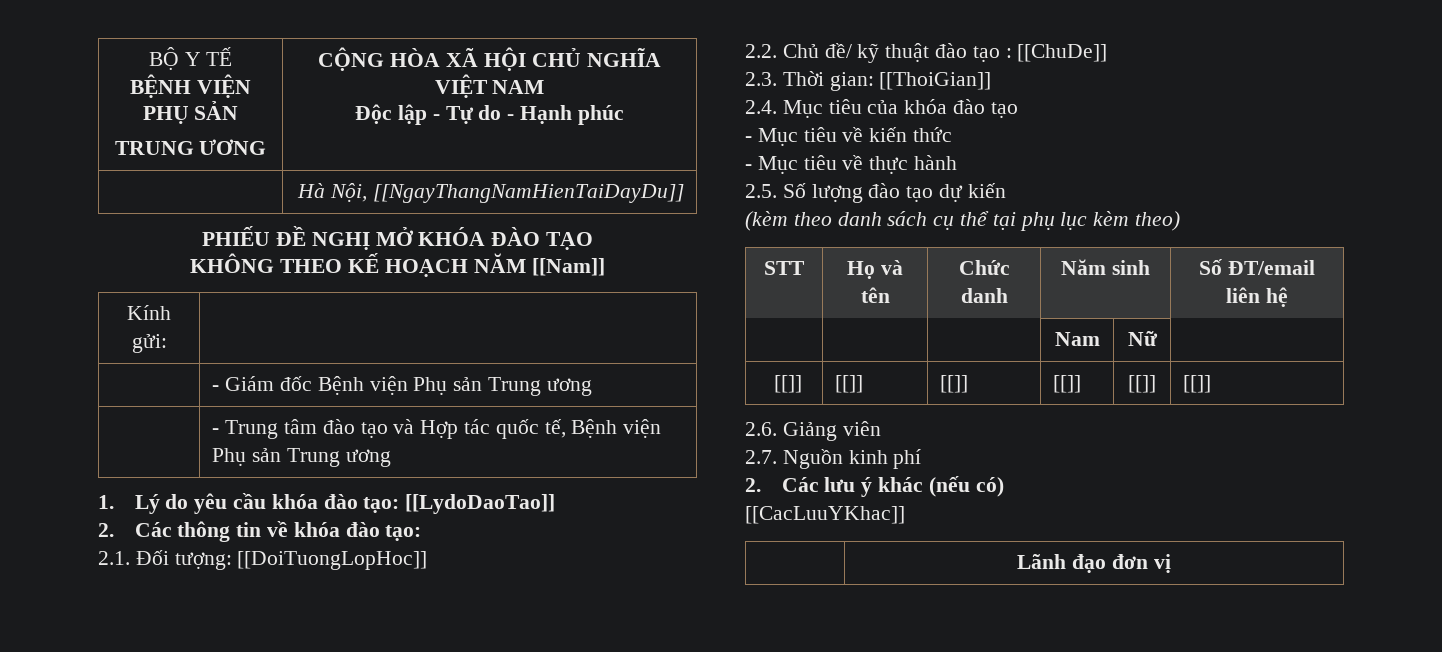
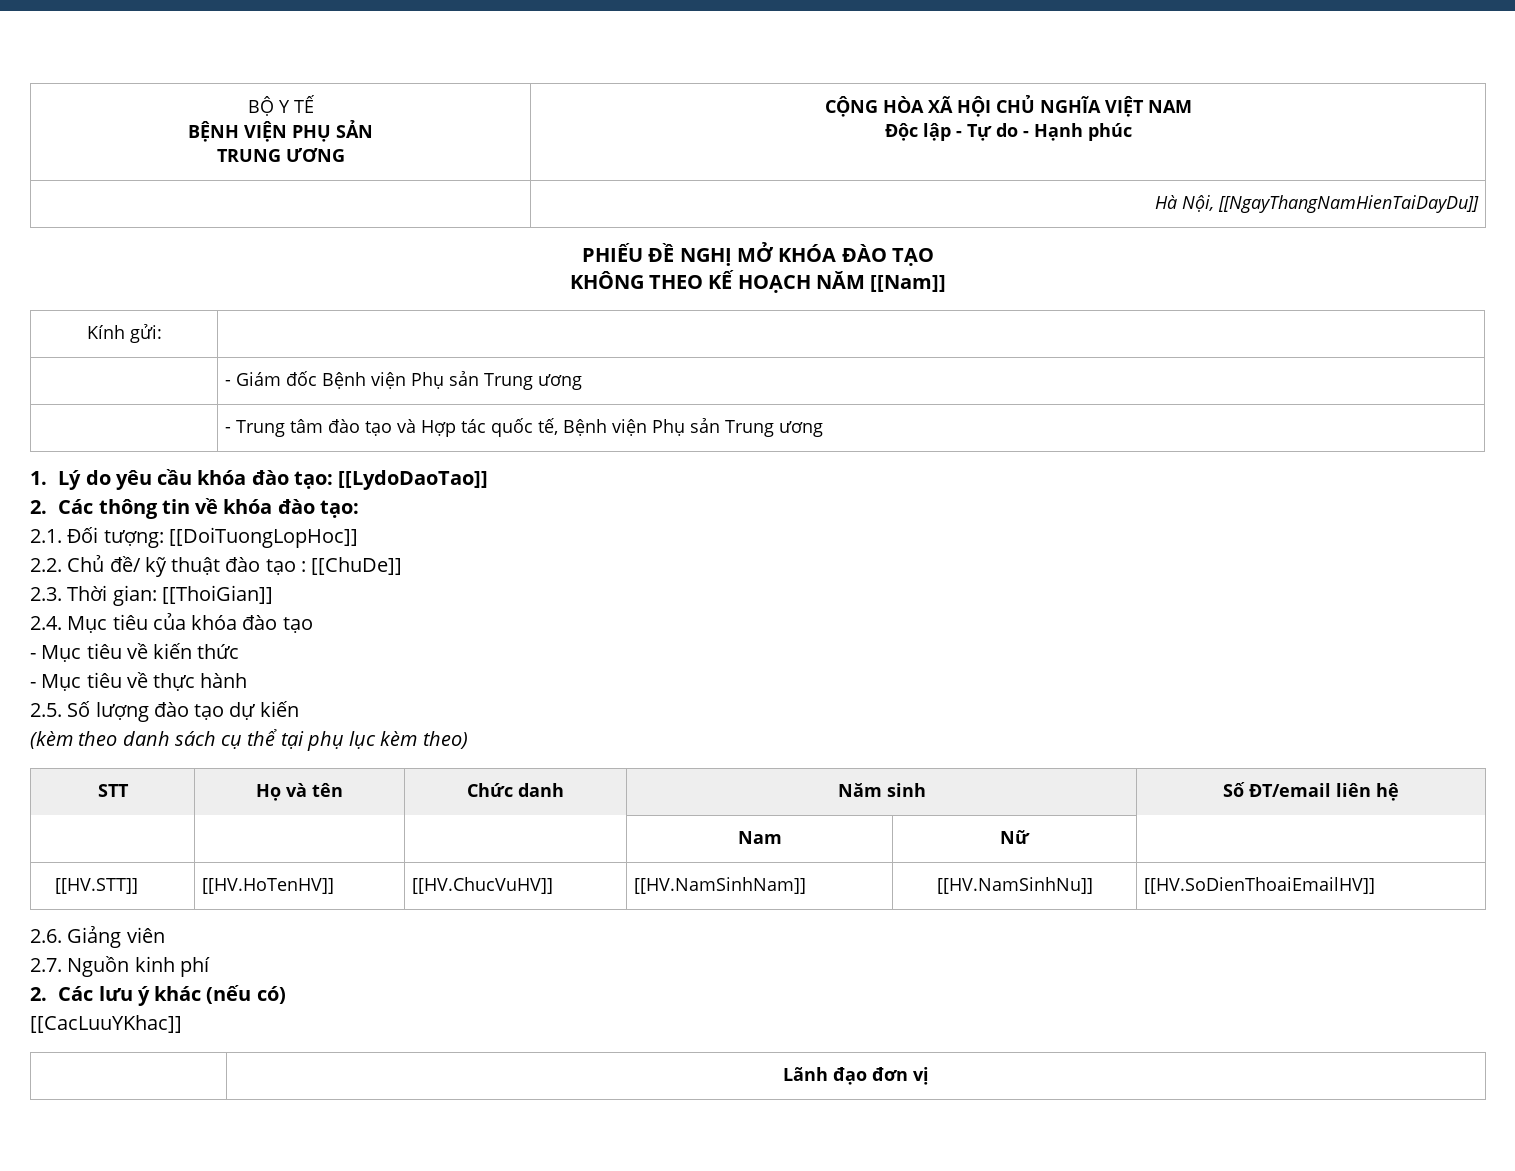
- [[]] | [[]] | [[]] | [[]] | [[]] | [[]]
+ [[HV.STT]] | [[HV.HoTenHV]] | [[HV.ChucVuHV]] | [[HV.NamSinhNam]] | [[HV.NamSinhNu]] | [[HV.SoDienThoaiEmailHV]]

